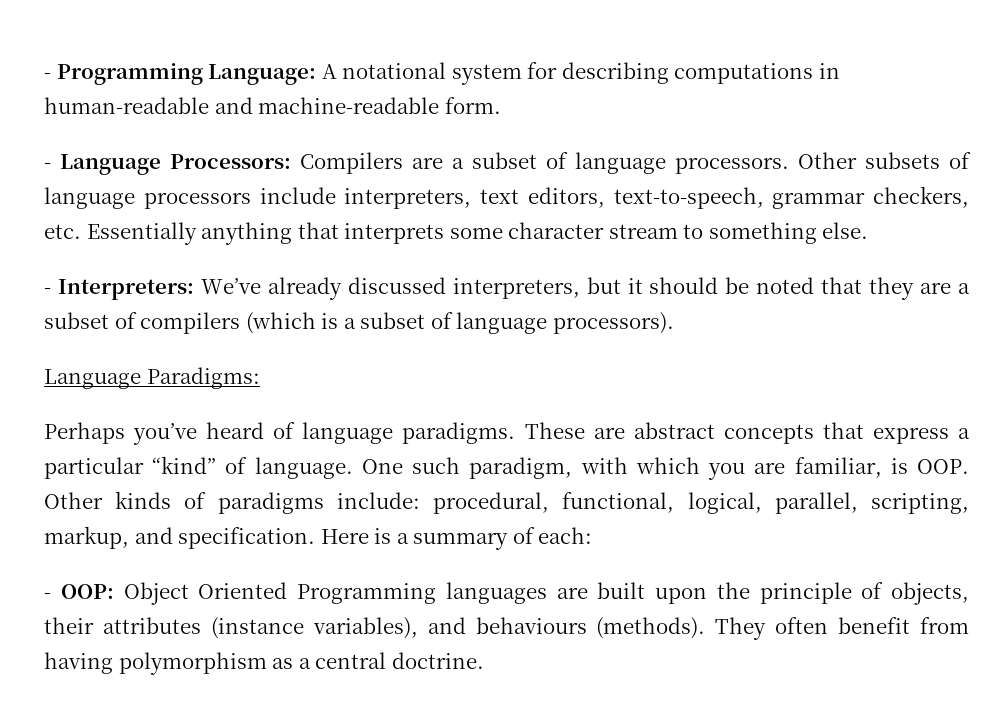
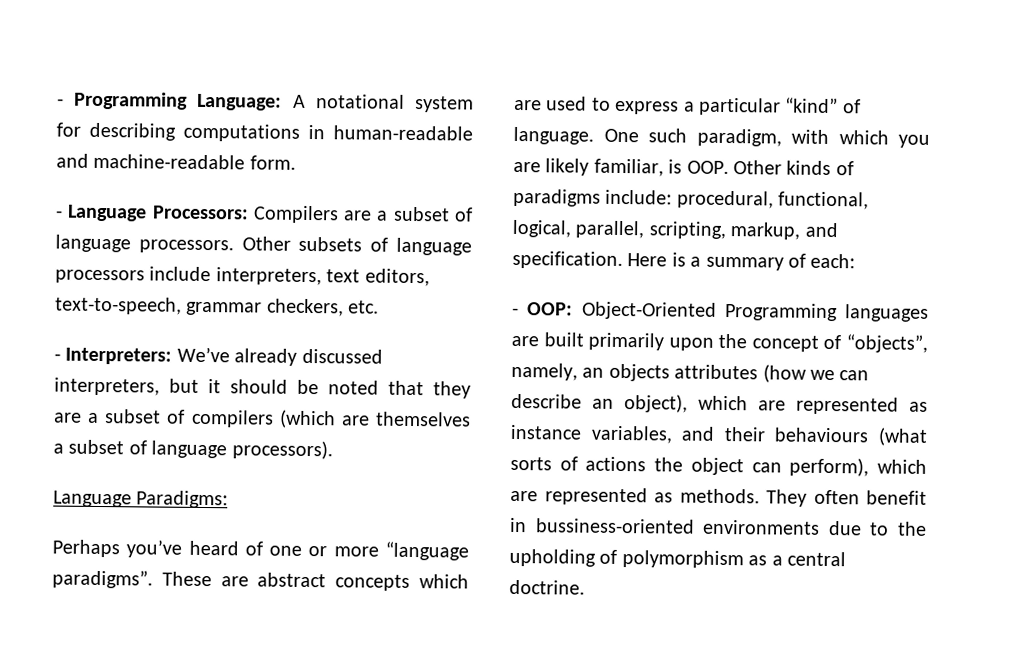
- Other subsets of language processors include interpreters, text editors, text-to-speech, grammar checkers, etc. Essentially anything that interprets some character stream to something else.
+ Other subsets of language processors include interpreters, text editors, text-to-speech, grammar checkers, etc.
- - Interpreters: We’ve already discussed interpreters, but it should be noted that they are a subset of compilers (which is a subset of language processors).
+ - Interpreters: We’ve already discussed interpreters, but it should be noted that they are a subset of compilers (which are themselves a subset of language processors).
- Perhaps you’ve heard of language paradigms. These are abstract concepts that express a particular “kind” of language.
+ Perhaps you’ve heard of one or more “language paradigms”. These are abstract concepts which are used to express a particular “kind” of language.
- One such paradigm, with which you are familiar, is OOP. Other kinds of paradigms include: procedural, functional, logical, parallel, scripting, markup, and specification.
+ One such paradigm, with which you are likely familiar, is OOP. Other kinds of paradigms include: procedural, functional, logical, parallel, scripting, markup, and specification.
- - OOP: Object Oriented Programming languages are built upon the principle of objects, their attributes (instance variables), and behaviours (methods). They often benefit from having polymorphism as a central doctrine.
+ - OOP: Object-Oriented Programming languages are built primarily upon the concept of “objects”, namely, an objects attributes (how we can describe an object), which are represented as instance variables, and their behaviours (what sorts of actions the object can perform), which are represented as methods. They often benefit in bussiness-oriented environments due to the upholding of polymorphism as a central doctrine.

